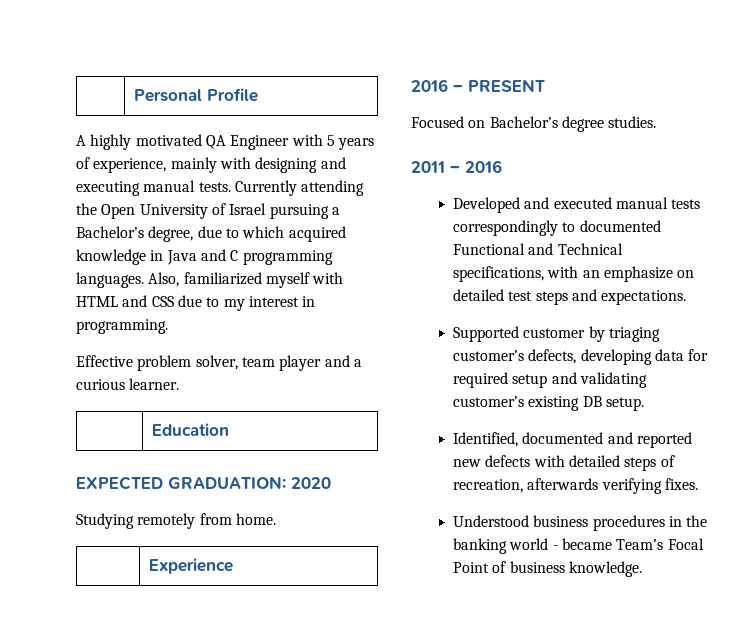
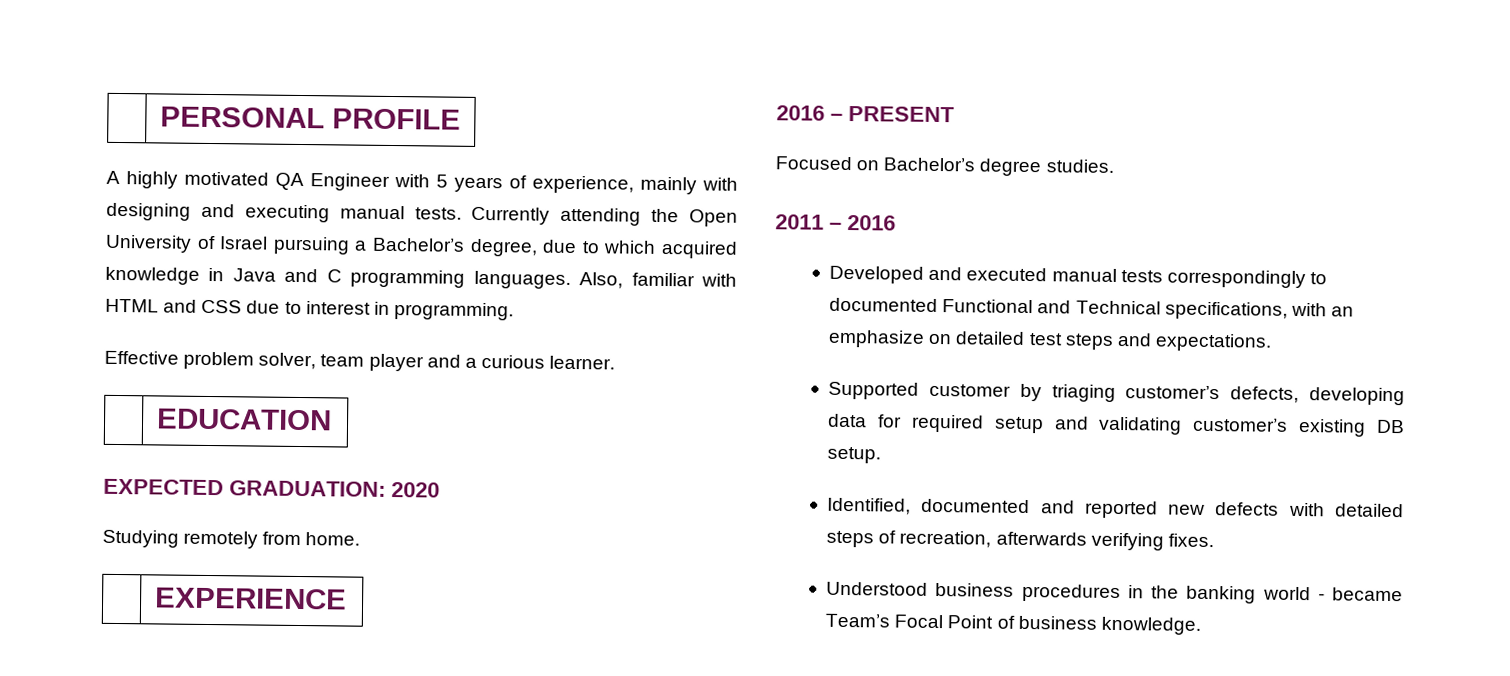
- | Personal Profile
+ | PERSONAL PROFILE
- Also, familiarized myself with HTML and CSS due to my interest in programming.
+ Also, familiar with HTML and CSS due to interest in programming.
- | Education
+ | EDUCATION
- | Experience
+ | EXPERIENCE

